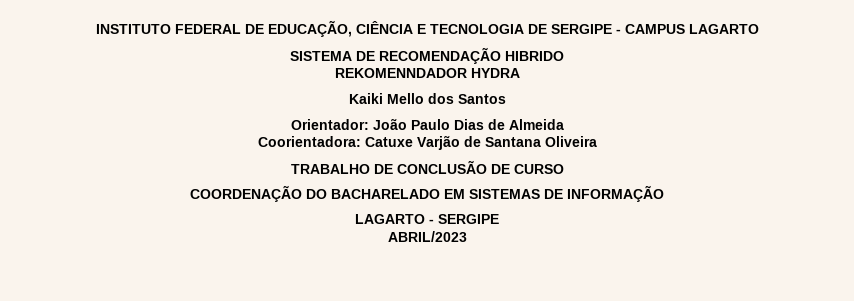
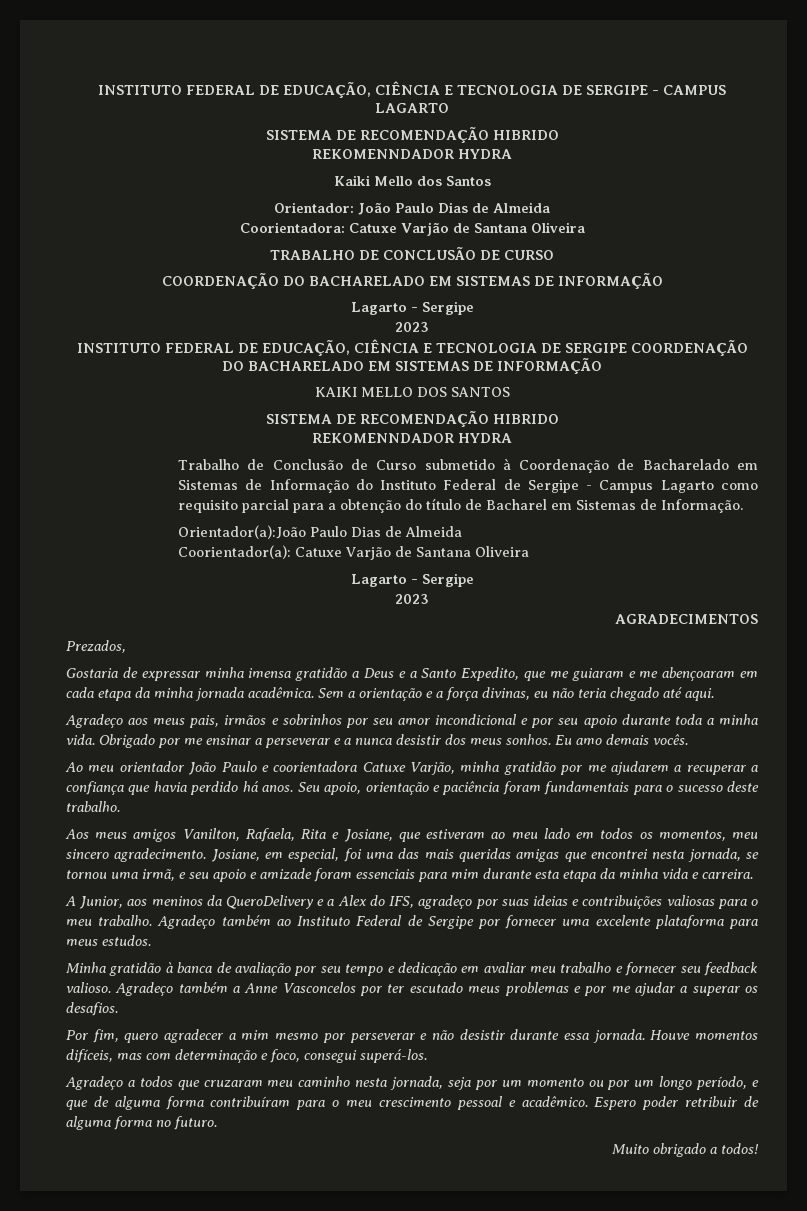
  TRABALHO DE CONCLUSÃO DE CURSO
  COORDENAÇÃO DO BACHARELADO EM SISTEMAS DE INFORMAÇÃO
- LAGARTO - SERGIPE
- ABRIL/2023
+ Lagarto - Sergipe
+ 2023
+ INSTITUTO FEDERAL DE EDUCAÇÃO, CIÊNCIA E TECNOLOGIA DE SERGIPE COORDENAÇÃO DO BACHARELADO EM SISTEMAS DE INFORMAÇÃO
+ KAIKI MELLO DOS SANTOS
+ SISTEMA DE RECOMENDAÇÃO HIBRIDO
+ REKOMENNDADOR HYDRA
+ Trabalho de Conclusão de Curso submetido à Coordenação de Bacharelado em Sistemas de Informação do Instituto Federal de Sergipe - Campus Lagarto como requisito parcial para a obtenção do título de Bacharel em Sistemas de Informação.
+ Orientador(a):João Paulo Dias de Almeida
+ Coorientador(a): Catuxe Varjão de Santana Oliveira
+ Lagarto - Sergipe
+ 2023
+ AGRADECIMENTOS
+ Prezados,
+ Gostaria de expressar minha imensa gratidão a Deus e a Santo Expedito, que me guiaram e me abençoaram em cada etapa da minha jornada acadêmica. Sem a orientação e a força divinas, eu não teria chegado até aqui.
+ Agradeço aos meus pais, irmãos e sobrinhos por seu amor incondicional e por seu apoio durante toda a minha vida. Obrigado por me ensinar a perseverar e a nunca desistir dos meus sonhos. Eu amo demais vocês.
+ Ao meu orientador João Paulo e coorientadora Catuxe Varjão, minha gratidão por me ajudarem a recuperar a confiança que havia perdido há anos. Seu apoio, orientação e paciência foram fundamentais para o sucesso deste trabalho.
+ Aos meus amigos Vanilton, Rafaela, Rita e Josiane, que estiveram ao meu lado em todos os momentos, meu sincero agradecimento. Josiane, em especial, foi uma das mais queridas amigas que encontrei nesta jornada, se tornou uma irmã, e seu apoio e amizade foram essenciais para mim durante esta etapa da minha vida e carreira.
+ A Junior, aos meninos da QueroDelivery e a Alex do IFS, agradeço por suas ideias e contribuições valiosas para o meu trabalho. Agradeço também ao Instituto Federal de Sergipe por fornecer uma excelente plataforma para meus estudos.
+ Minha gratidão à banca de avaliação por seu tempo e dedicação em avaliar meu trabalho e fornecer seu feedback valioso. Agradeço também a Anne Vasconcelos por ter escutado meus problemas e por me ajudar a superar os desafios.
+ Por fim, quero agradecer a mim mesmo por perseverar e não desistir durante essa jornada. Houve momentos difíceis, mas com determinação e foco, consegui superá-los.
+ Agradeço a todos que cruzaram meu caminho nesta jornada, seja por um momento ou por um longo período, e que de alguma forma contribuíram para o meu crescimento pessoal e acadêmico. Espero poder retribuir de alguma forma no futuro.
+ Muito obrigado a todos!

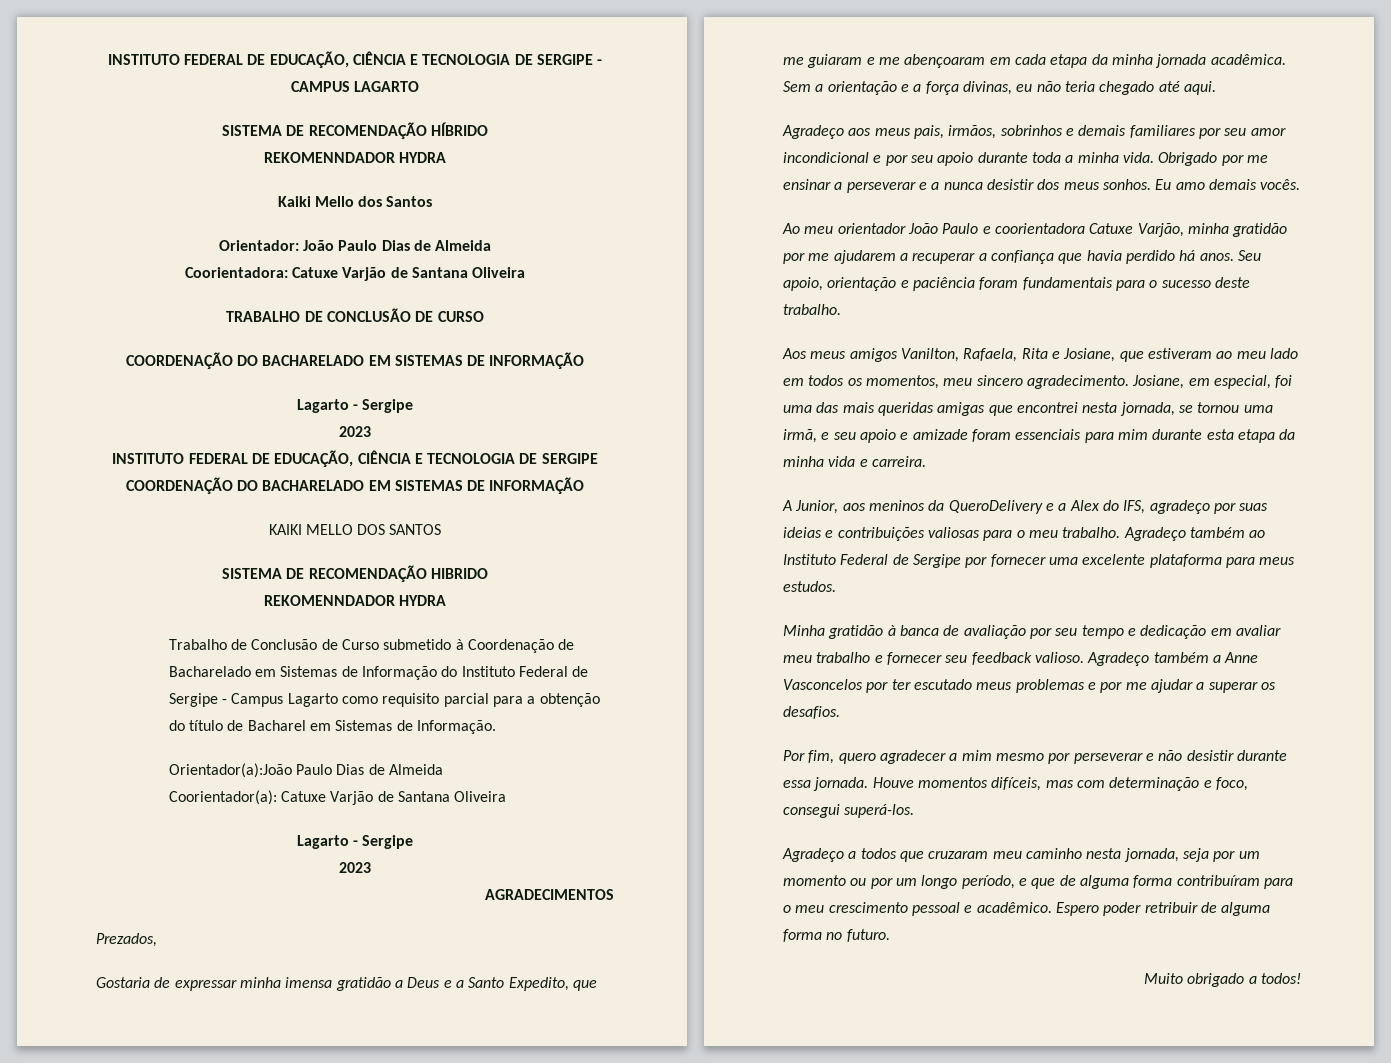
  INSTITUTO FEDERAL DE EDUCAÇÃO, CIÊNCIA E TECNOLOGIA DE SERGIPE - CAMPUS LAGARTO
- SISTEMA DE RECOMENDAÇÃO HIBRIDO
+ SISTEMA DE RECOMENDAÇÃO HÍBRIDO
- Agradeço aos meus pais, irmãos e sobrinhos por seu amor incondicional e por seu apoio durante toda a minha vida.
+ Agradeço aos meus pais, irmãos, sobrinhos e demais familiares por seu amor incondicional e por seu apoio durante toda a minha vida.

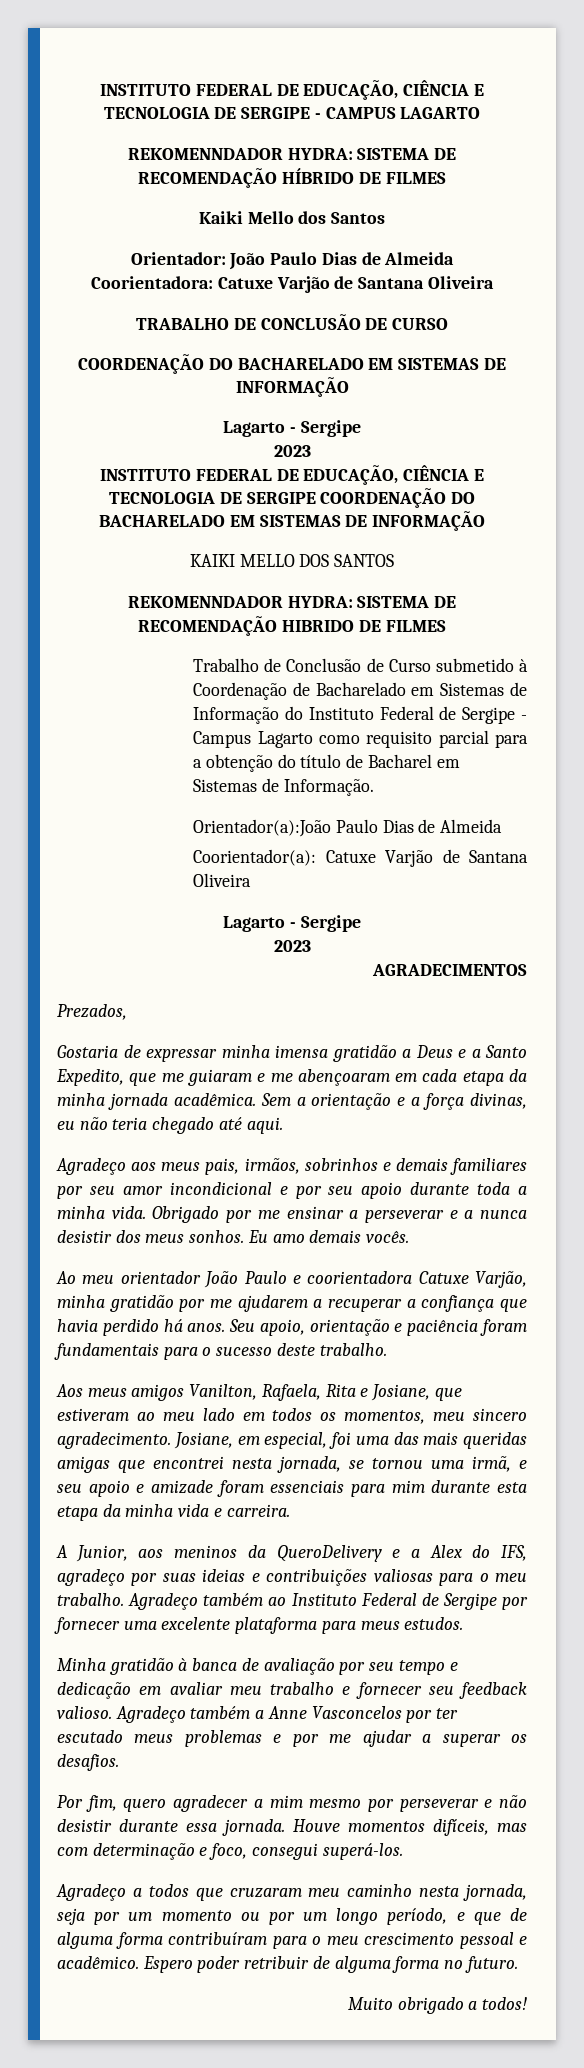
- SISTEMA DE RECOMENDAÇÃO HÍBRIDO
- REKOMENNDADOR HYDRA
+ REKOMENNDADOR HYDRA: SISTEMA DE RECOMENDAÇÃO HÍBRIDO DE FILMES
- SISTEMA DE RECOMENDAÇÃO HIBRIDO
- REKOMENNDADOR HYDRA
+ REKOMENNDADOR HYDRA: SISTEMA DE RECOMENDAÇÃO HIBRIDO DE FILMES

